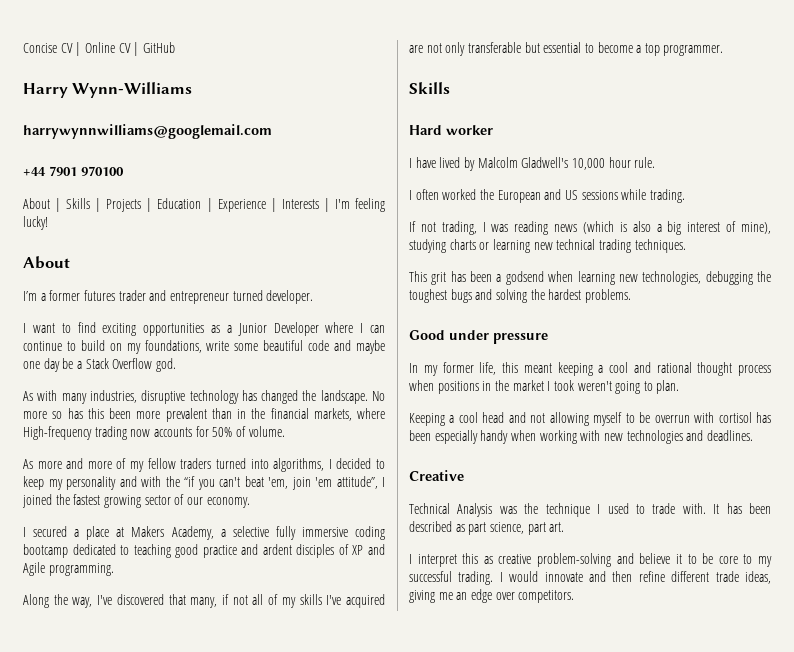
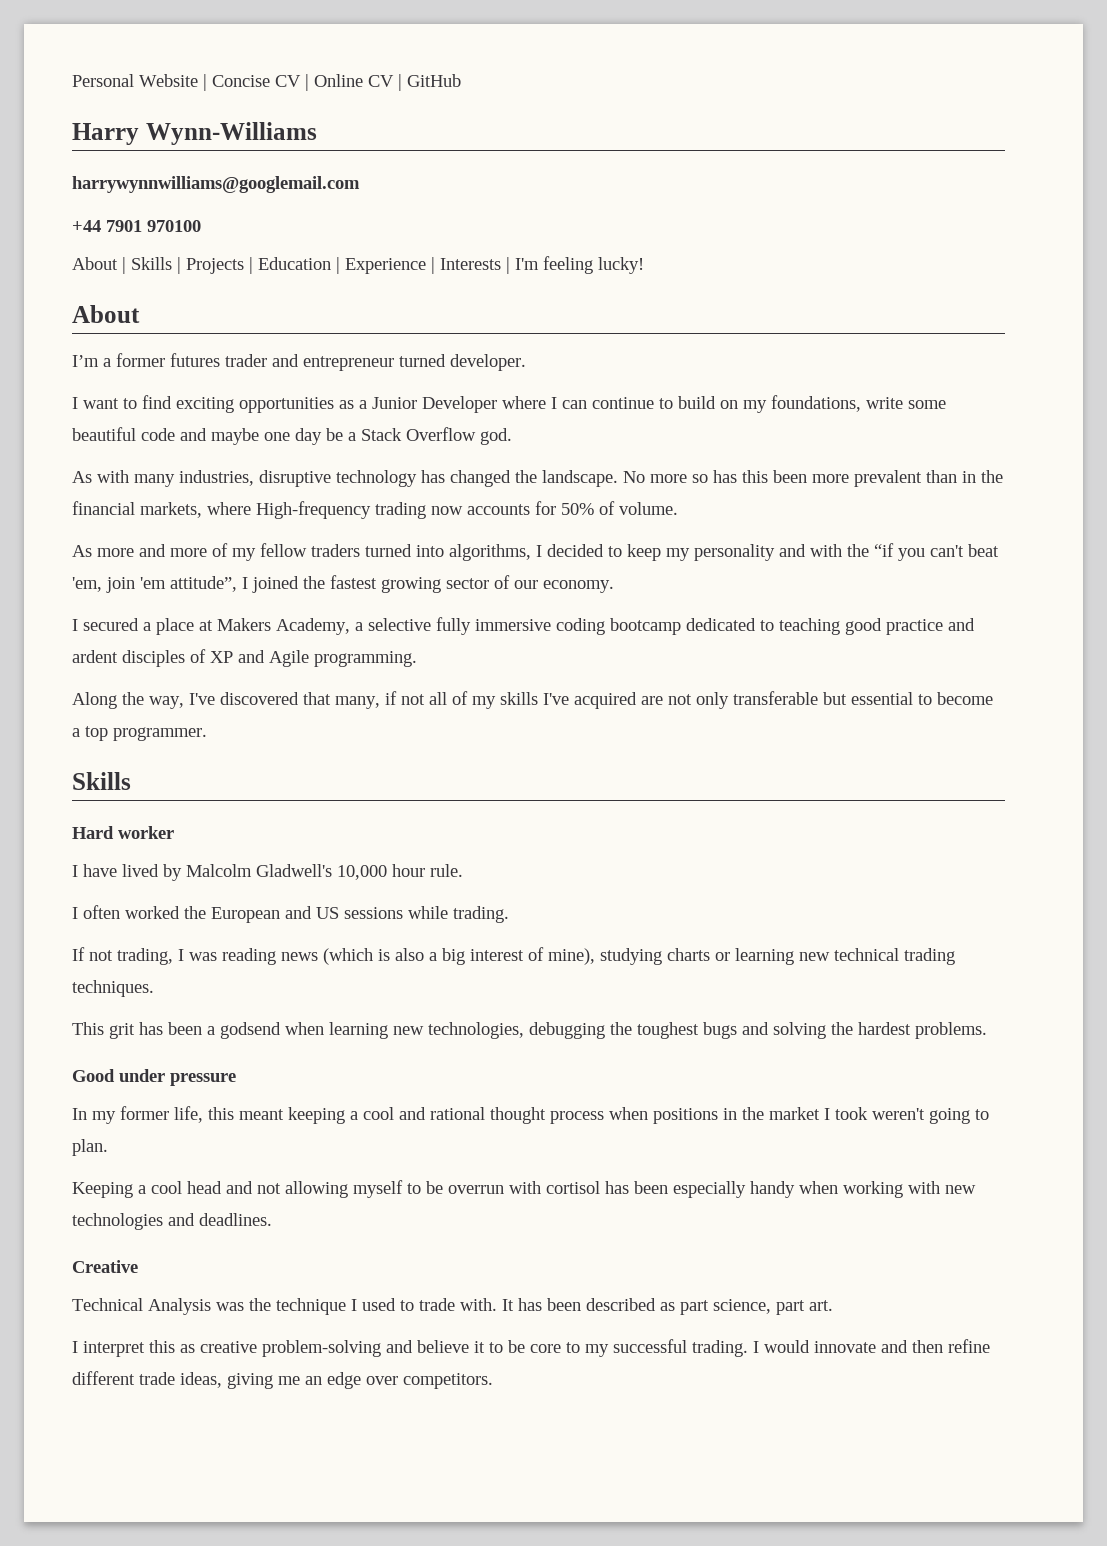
- Concise CV | Online CV | GitHub
+ Personal Website | Concise CV | Online CV | GitHub

